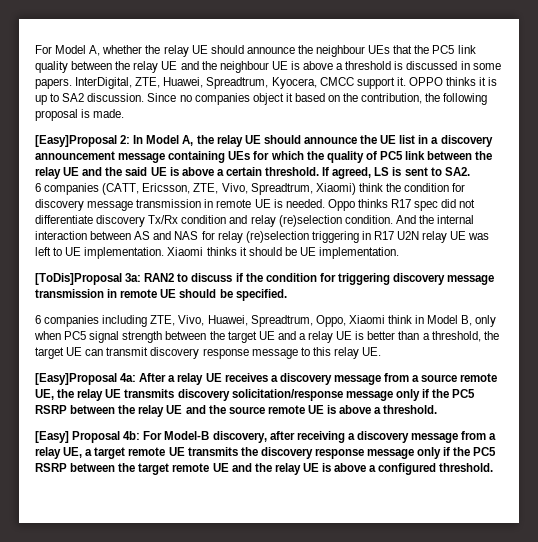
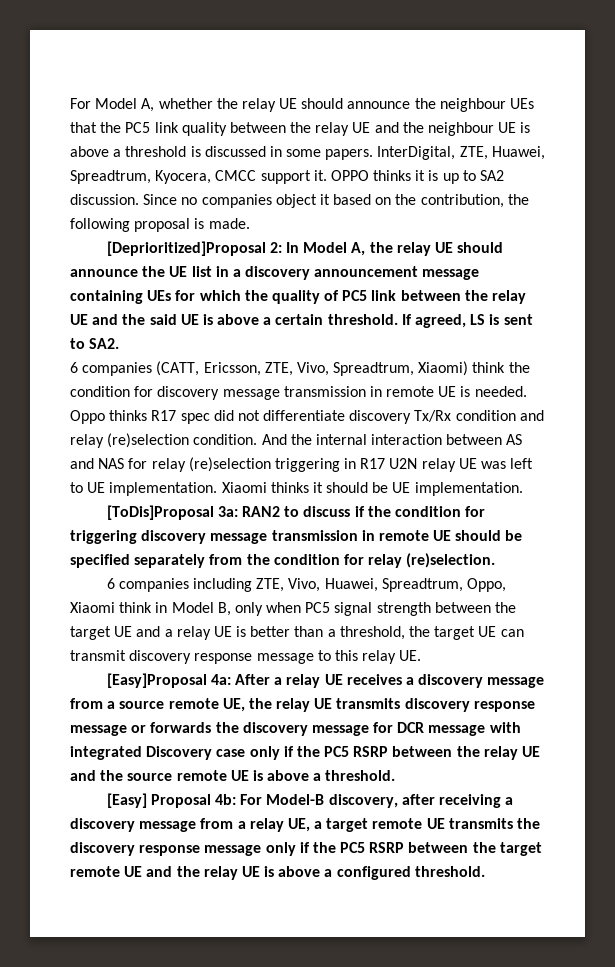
- [Easy]Proposal 2: In Model A, the relay UE should announce the UE list in a discovery announcement message containing UEs for which the quality of PC5 link between the relay UE and the said UE is above a certain threshold.
+ [Deprioritized]Proposal 2: In Model A, the relay UE should announce the UE list in a discovery announcement message containing UEs for which the quality of PC5 link between the relay UE and the said UE is above a certain threshold.
- [ToDis]Proposal 3a: RAN2 to discuss if the condition for triggering discovery message transmission in remote UE should be specified.
+ [ToDis]Proposal 3a: RAN2 to discuss if the condition for triggering discovery message transmission in remote UE should be specified separately from the condition for relay (re)selection.
- [Easy]Proposal 4a: After a relay UE receives a discovery message from a source remote UE, the relay UE transmits discovery solicitation/response message only if the PC5 RSRP between the relay UE and the source remote UE is above a threshold.
+ [Easy]Proposal 4a: After a relay UE receives a discovery message from a source remote UE, the relay UE transmits discovery response message or forwards the discovery message for DCR message with integrated Discovery case only if the PC5 RSRP between the relay UE and the source remote UE is above a threshold.

